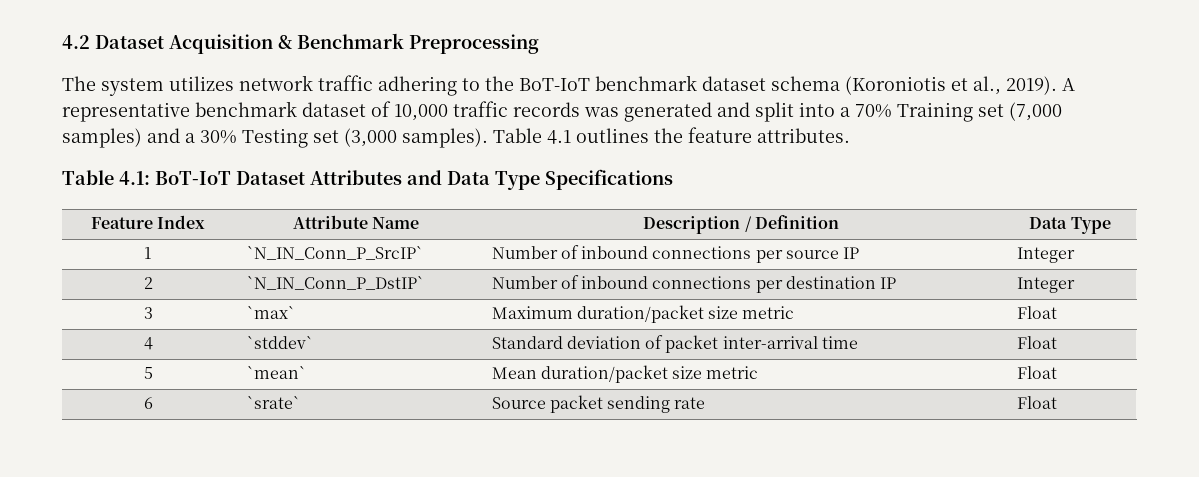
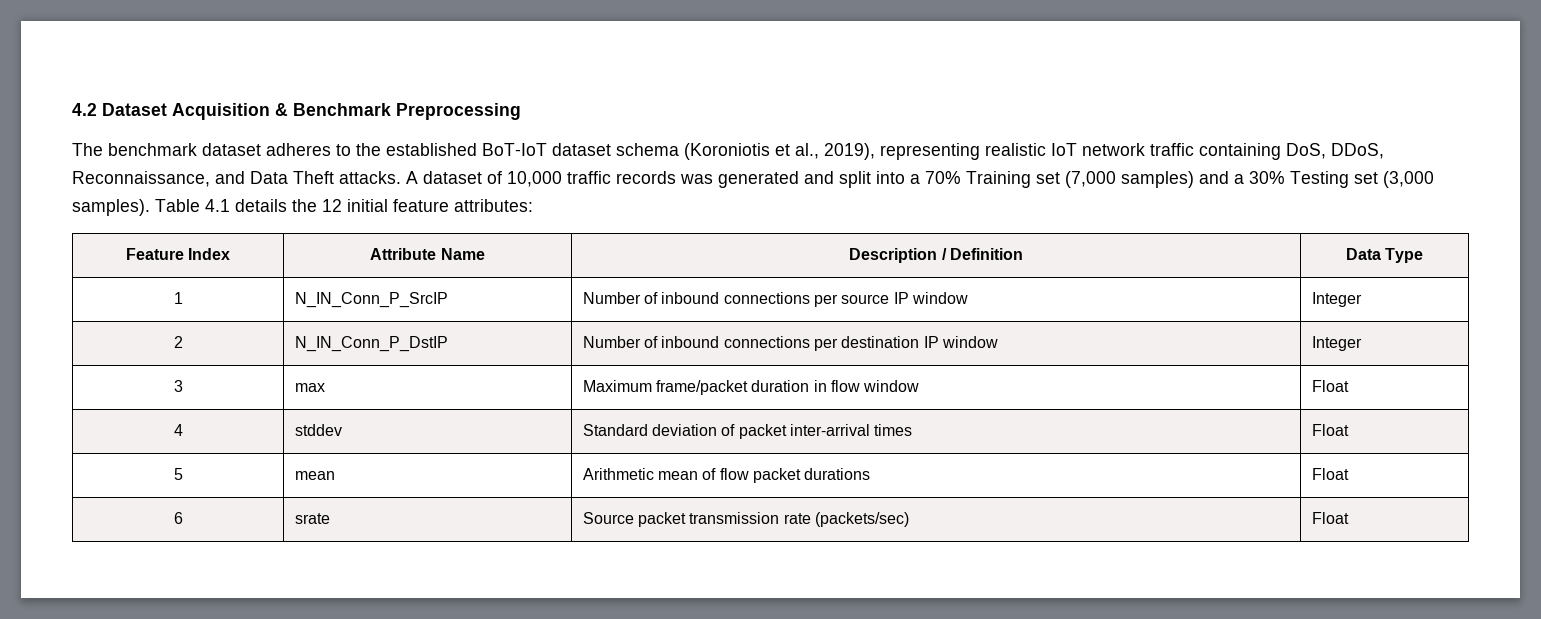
- The system utilizes network traffic adhering to the BoT-IoT benchmark dataset schema (Koroniotis et al., 2019). A representative benchmark dataset of 10,000 traffic records was generated and split into a 70% Training set (7,000 samples) and a 30% Testing set (3,000 samples).
+ The benchmark dataset adheres to the established BoT-IoT dataset schema (Koroniotis et al., 2019), representing realistic IoT network traffic containing DoS, DDoS, Reconnaissance, and Data Theft attacks. A dataset of 10,000 traffic records was generated and split into a 70% Training set (7,000 samples) and a 30% Testing set (3,000 samples).
- Table 4.1 outlines the feature attributes.
- Table 4.1: BoT-IoT Dataset Attributes and Data Type Specifications
+ Table 4.1 details the 12 initial feature attributes:
- 1 | `N_IN_Conn_P_SrcIP` | Number of inbound connections per source IP | Integer
+ 1 | N_IN_Conn_P_SrcIP | Number of inbound connections per source IP window | Integer
- 2 | `N_IN_Conn_P_DstIP` | Number of inbound connections per destination IP | Integer
+ 2 | N_IN_Conn_P_DstIP | Number of inbound connections per destination IP window | Integer
- 3 | `max` | Maximum duration/packet size metric | Float
+ 3 | max | Maximum frame/packet duration in flow window | Float
- 4 | `stddev` | Standard deviation of packet inter-arrival time | Float
+ 4 | stddev | Standard deviation of packet inter-arrival times | Float
- 5 | `mean` | Mean duration/packet size metric | Float
+ 5 | mean | Arithmetic mean of flow packet durations | Float
- 6 | `srate` | Source packet sending rate | Float
+ 6 | srate | Source packet transmission rate (packets/sec) | Float

